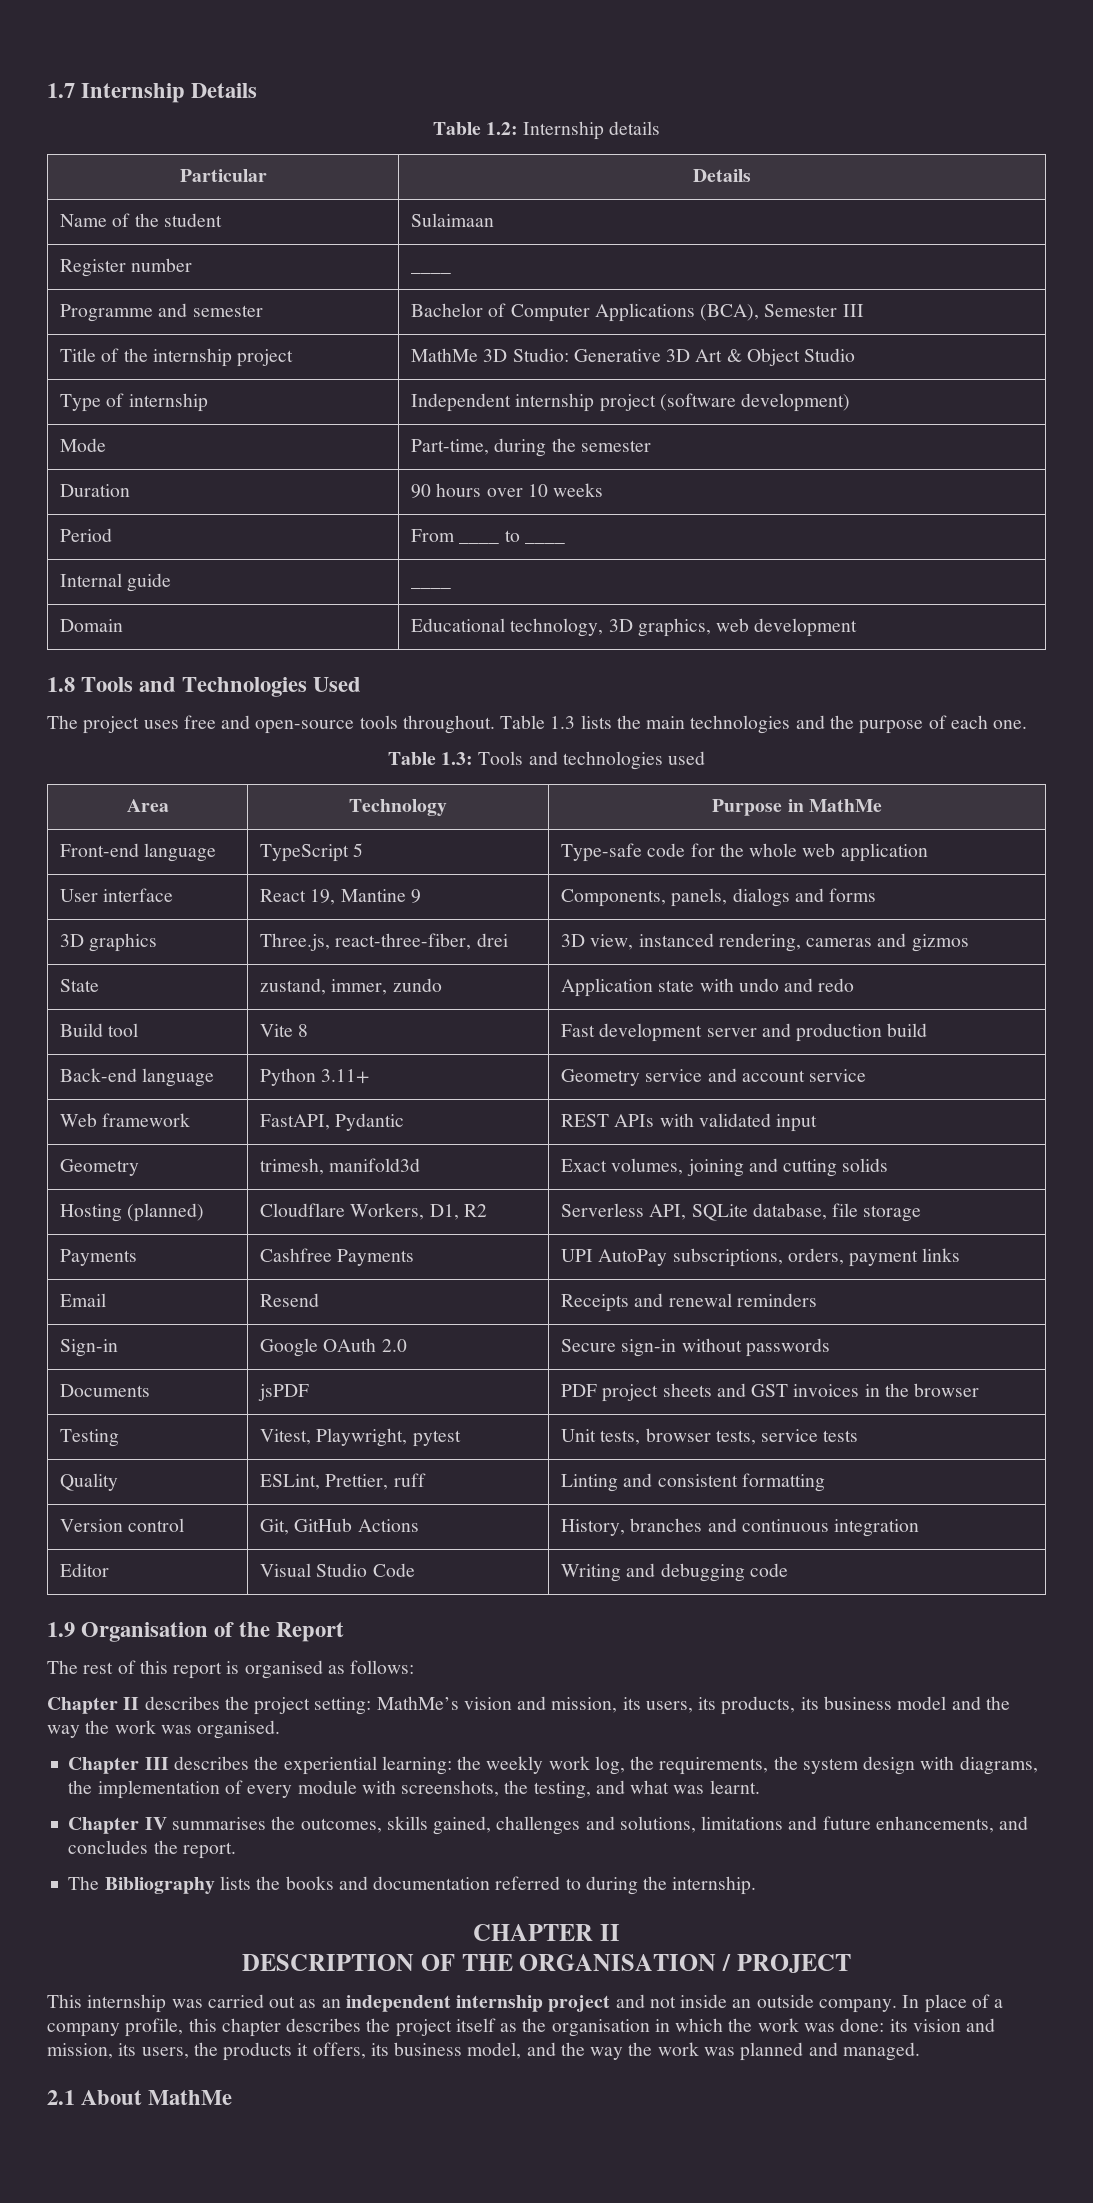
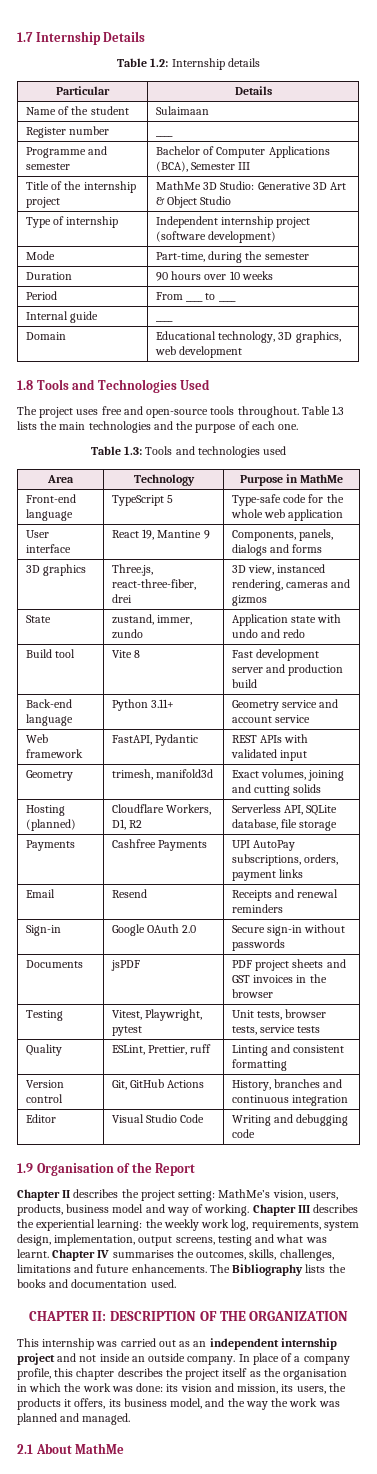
- The rest of this report is organised as follows:
- Chapter II describes the project setting: MathMe’s vision and mission, its users, its products, its business model and the way the work was organised.
- Chapter III describes the experiential learning: the weekly work log, the requirements, the system design with diagrams, the implementation of every module with screenshots, the testing, and what was learnt.
- Chapter IV summarises the outcomes, skills gained, challenges and solutions, limitations and future enhancements, and concludes the report.
- The Bibliography lists the books and documentation referred to during the internship.
+ Chapter II describes the project setting: MathMe’s vision, users, products, business model and way of working. Chapter III describes the experiential learning: the weekly work log, requirements, system design, implementation, output screens, testing and what was learnt. Chapter IV summarises the outcomes, skills, challenges, limitations and future enhancements. The Bibliography lists the books and documentation used.
- CHAPTER II
- DESCRIPTION OF THE ORGANISATION / PROJECT
+ CHAPTER II: DESCRIPTION OF THE ORGANIZATION

